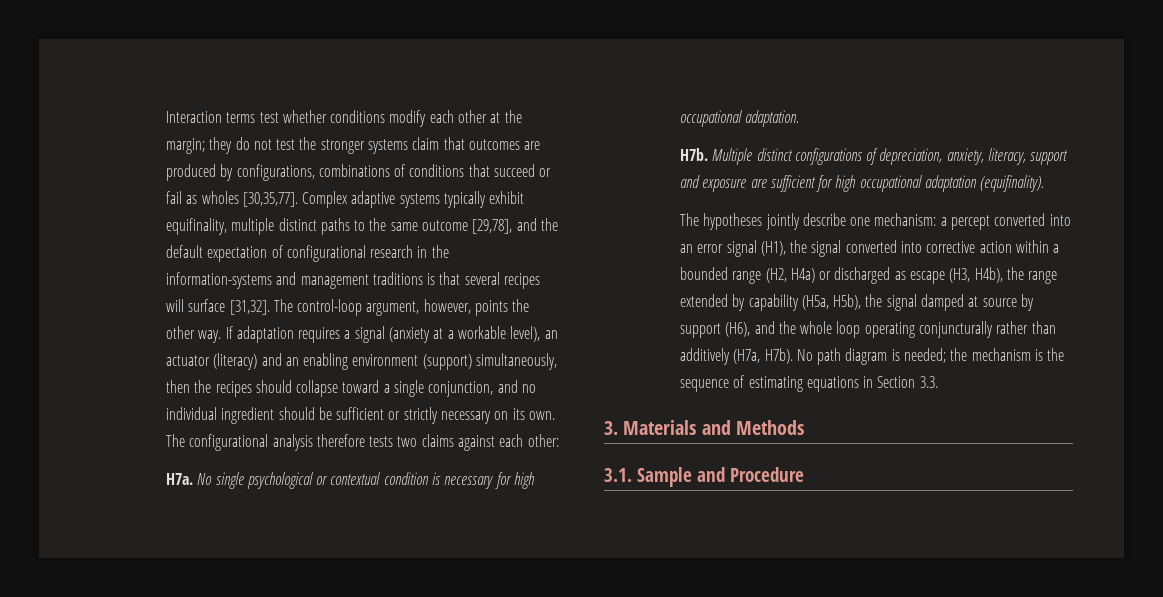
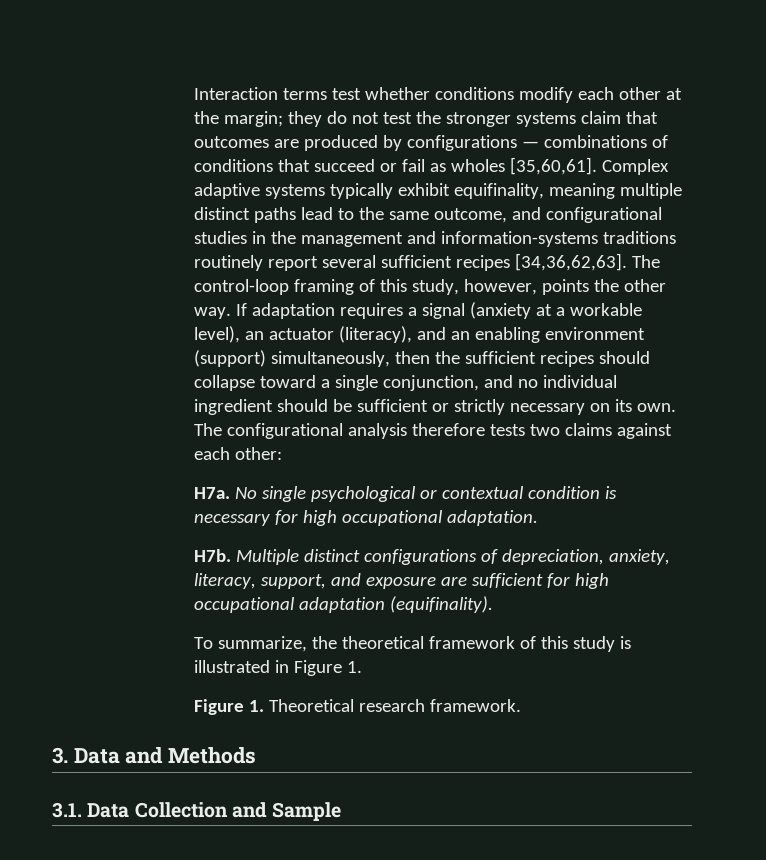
- Interaction terms test whether conditions modify each other at the margin; they do not test the stronger systems claim that outcomes are produced by configurations, combinations of conditions that succeed or fail as wholes [30,35,77].
+ Interaction terms test whether conditions modify each other at the margin; they do not test the stronger systems claim that outcomes are produced by configurations — combinations of conditions that succeed or fail as wholes [35,60,61].
- Complex adaptive systems typically exhibit equifinality, multiple distinct paths to the same outcome [29,78], and the default expectation of configurational research in the information-systems and management traditions is that several recipes will surface [31,32]. The control-loop argument, however, points the other way.
+ Complex adaptive systems typically exhibit equifinality, meaning multiple distinct paths lead to the same outcome, and configurational studies in the management and information-systems traditions routinely report several sufficient recipes [34,36,62,63]. The control-loop framing of this study, however, points the other way.
- If adaptation requires a signal (anxiety at a workable level), an actuator (literacy) and an enabling environment (support) simultaneously, then the recipes should collapse toward a single conjunction, and no individual ingredient should be sufficient or strictly necessary on its own.
+ If adaptation requires a signal (anxiety at a workable level), an actuator (literacy), and an enabling environment (support) simultaneously, then the sufficient recipes should collapse toward a single conjunction, and no individual ingredient should be sufficient or strictly necessary on its own.
- H7b. Multiple distinct configurations of depreciation, anxiety, literacy, support and exposure are sufficient for high occupational adaptation (equifinality).
+ H7b. Multiple distinct configurations of depreciation, anxiety, literacy, support, and exposure are sufficient for high occupational adaptation (equifinality).
- The hypotheses jointly describe one mechanism: a percept converted into an error signal (H1), the signal converted into corrective action within a bounded range (H2, H4a) or discharged as escape (H3, H4b), the range extended by capability (H5a, H5b), the signal damped at source by support (H6), and the whole loop operating conjuncturally rather than additively (H7a, H7b). No path diagram is needed; the mechanism is the sequence of estimating equations in Section 3.3.
+ To summarize, the theoretical framework of this study is illustrated in Figure 1.
+ Figure 1. Theoretical research framework.
- 3. Materials and Methods
+ 3. Data and Methods
- 3.1. Sample and Procedure
+ 3.1. Data Collection and Sample

